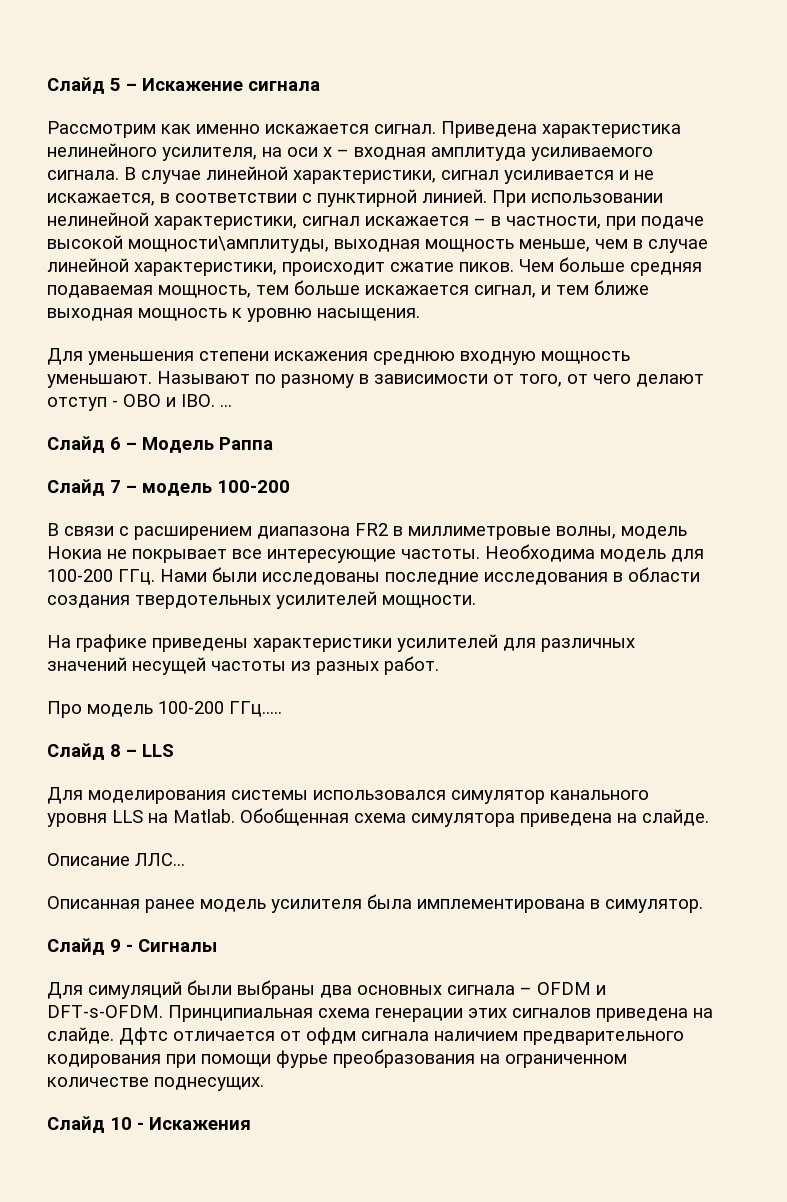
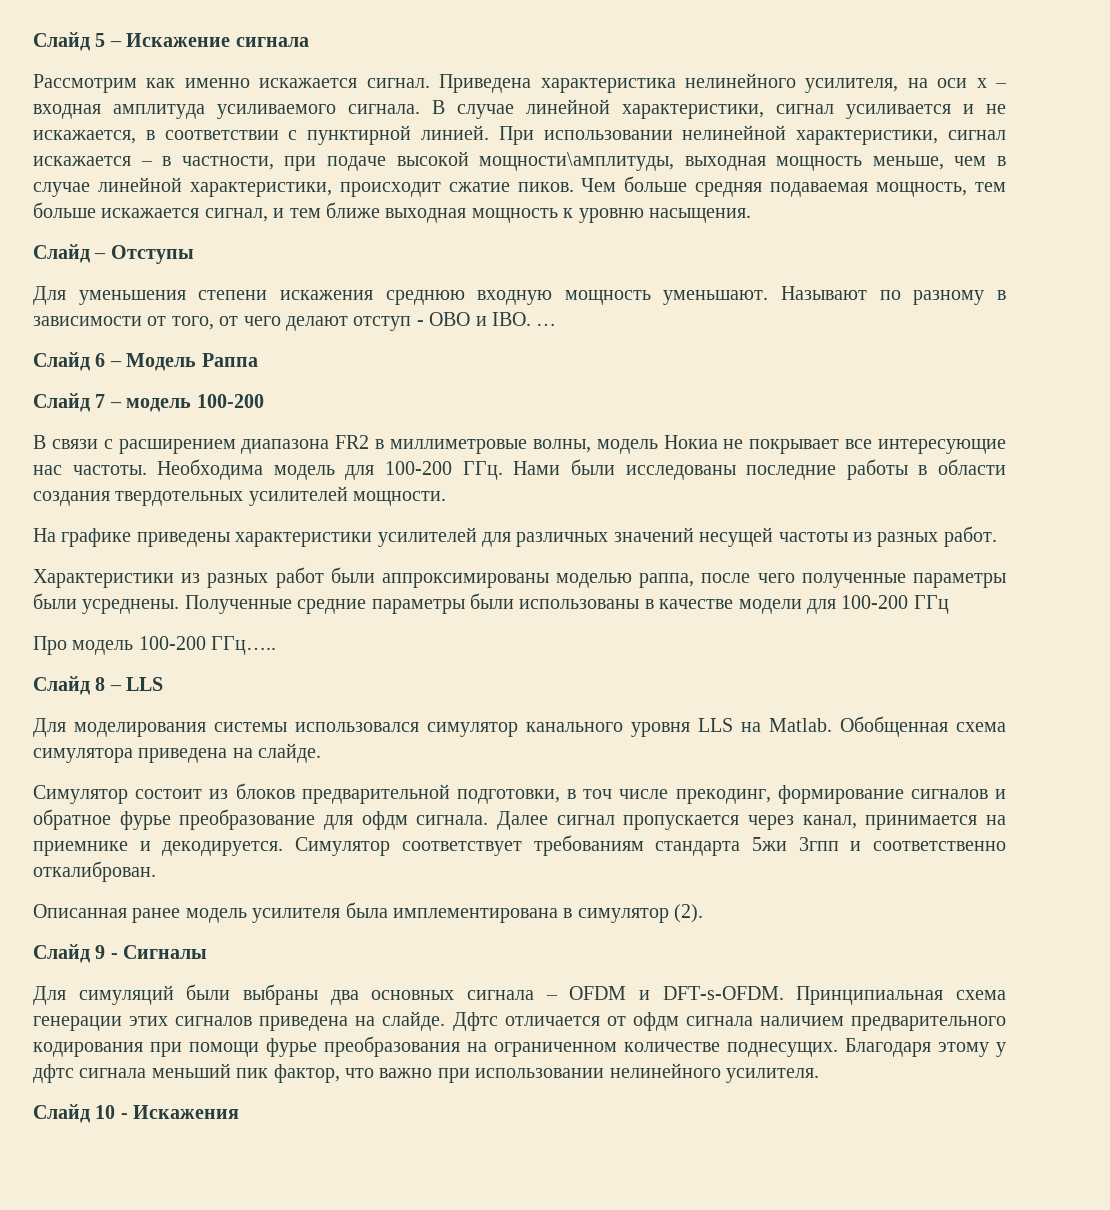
+ Слайд – Отступы
- В связи с расширением диапазона FR2 в миллиметровые волны, модель Нокиа не покрывает все интересующие частоты.
+ В связи с расширением диапазона FR2 в миллиметровые волны, модель Нокиа не покрывает все интересующие нас частоты.
- Необходима модель для 100-200 ГГц. Нами были исследованы последние исследования в области создания твердотельных усилителей мощности.
+ Необходима модель для 100-200 ГГц. Нами были исследованы последние работы в области создания твердотельных усилителей мощности.
+ Характеристики из разных работ были аппроксимированы моделью раппа, после чего полученные параметры были усреднены. Полученные средние параметры были использованы в качестве модели для 100-200 ГГц
- Описание ЛЛС…
+ Симулятор состоит из блоков предварительной подготовки, в точ числе прекодинг, формирование сигналов и обратное фурье преобразование для офдм сигнала. Далее сигнал пропускается через канал, принимается на приемнике и декодируется. Симулятор соответствует требованиям стандарта 5жи 3гпп и соответственно откалиброван.
- Описанная ранее модель усилителя была имплементирована в симулятор.
+ Описанная ранее модель усилителя была имплементирована в симулятор (2).
+ Благодаря этому у дфтс сигнала меньший пик фактор, что важно при использовании нелинейного усилителя.

